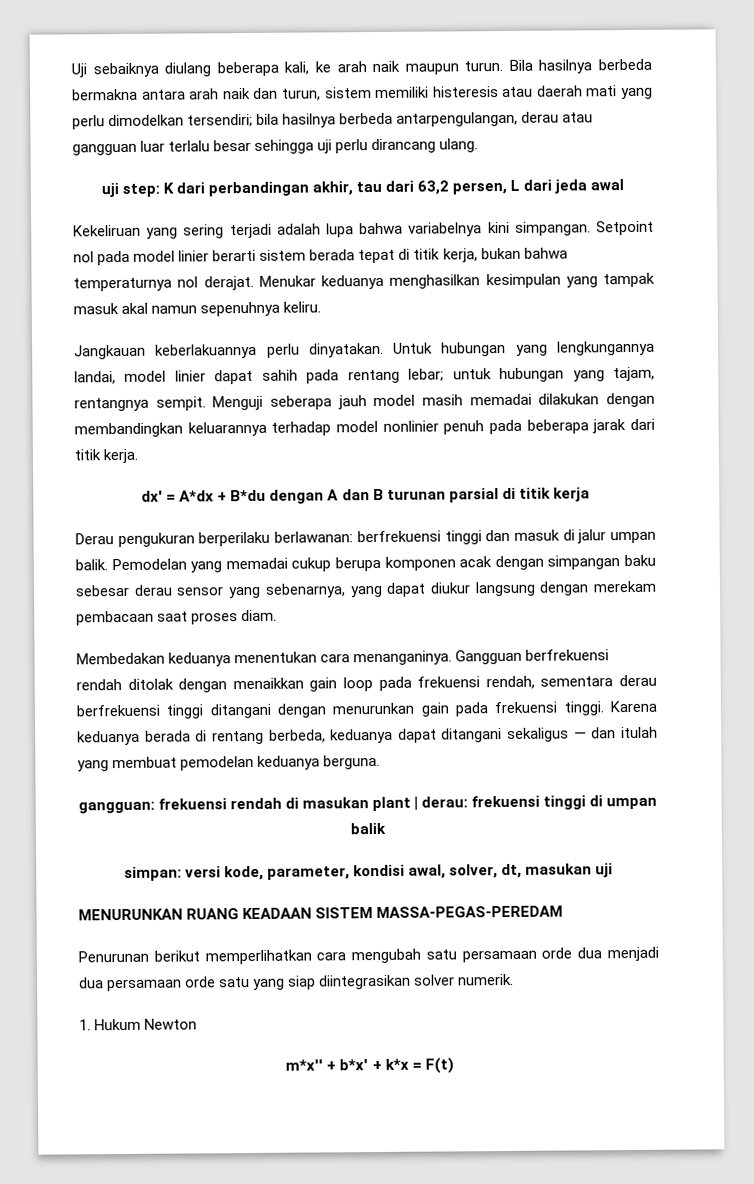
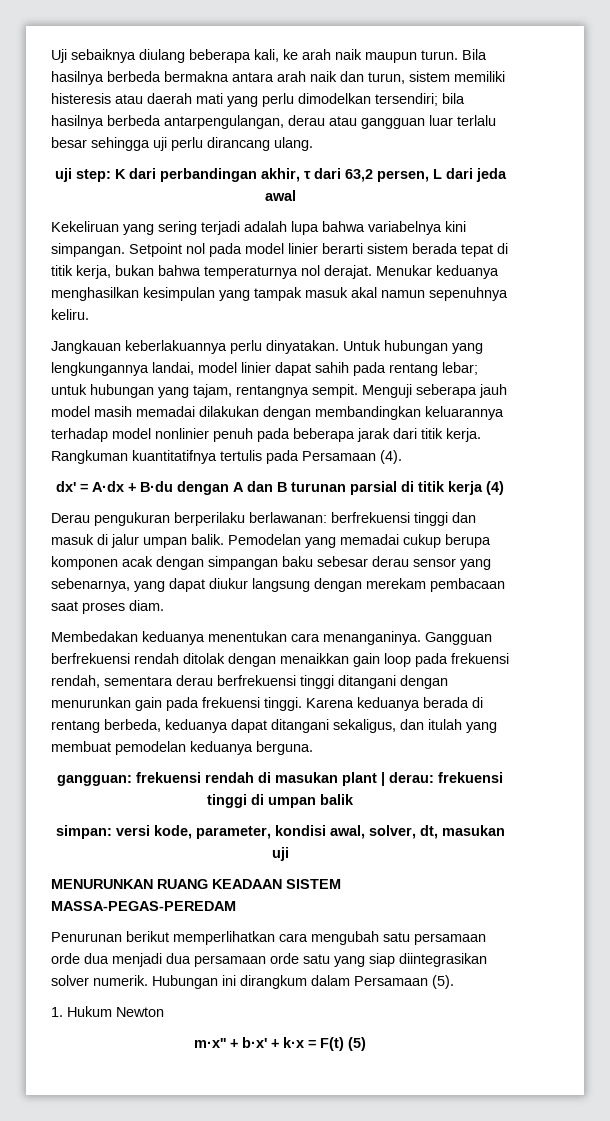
- uji step: K dari perbandingan akhir, tau dari 63,2 persen, L dari jeda awal
+ uji step: K dari perbandingan akhir, τ dari 63,2 persen, L dari jeda awal
+ Rangkuman kuantitatifnya tertulis pada Persamaan (4).
- dx' = A*dx + B*du dengan A dan B turunan parsial di titik kerja
+ dx' = A·dx + B·du dengan A dan B turunan parsial di titik kerja (4)
- Karena keduanya berada di rentang berbeda, keduanya dapat ditangani sekaligus — dan itulah yang membuat pemodelan keduanya berguna.
+ Karena keduanya berada di rentang berbeda, keduanya dapat ditangani sekaligus, dan itulah yang membuat pemodelan keduanya berguna.
- Penurunan berikut memperlihatkan cara mengubah satu persamaan orde dua menjadi dua persamaan orde satu yang siap diintegrasikan solver numerik.
+ Penurunan berikut memperlihatkan cara mengubah satu persamaan orde dua menjadi dua persamaan orde satu yang siap diintegrasikan solver numerik. Hubungan ini dirangkum dalam Persamaan (5).
  1. Hukum Newton
- m*x'' + b*x' + k*x = F(t)
+ m·x'' + b·x' + k·x = F(t) (5)

